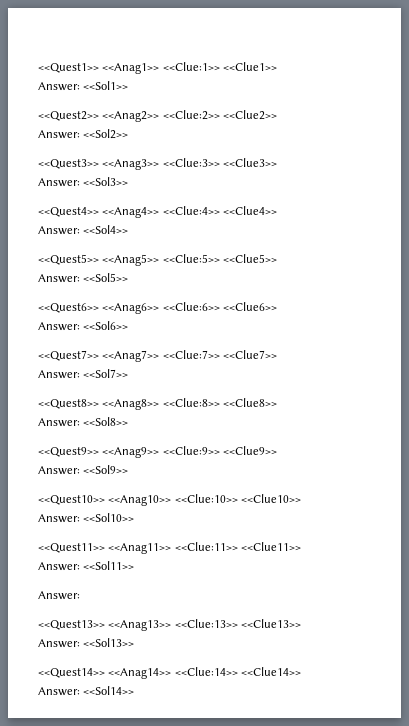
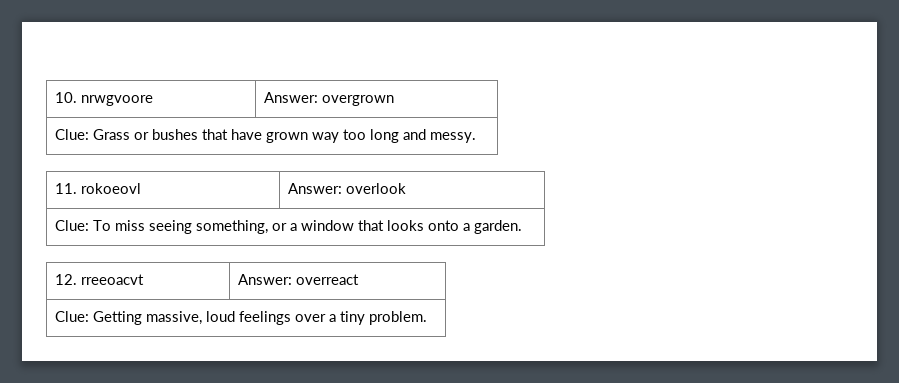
- <<Quest1>> <<Anag1>> <<Clue:1>> <<Clue1>>
- Answer: <<Sol1>>
- <<Quest2>> <<Anag2>> <<Clue:2>> <<Clue2>>
- Answer: <<Sol2>>
- <<Quest3>> <<Anag3>> <<Clue:3>> <<Clue3>>
- Answer: <<Sol3>>
- <<Quest4>> <<Anag4>> <<Clue:4>> <<Clue4>>
- Answer: <<Sol4>>
- <<Quest5>> <<Anag5>> <<Clue:5>> <<Clue5>>
- Answer: <<Sol5>>
- <<Quest6>> <<Anag6>> <<Clue:6>> <<Clue6>>
- Answer: <<Sol6>>
- <<Quest7>> <<Anag7>> <<Clue:7>> <<Clue7>>
- Answer: <<Sol7>>
- <<Quest8>> <<Anag8>> <<Clue:8>> <<Clue8>>
- Answer: <<Sol8>>
- <<Quest9>> <<Anag9>> <<Clue:9>> <<Clue9>>
- Answer: <<Sol9>>
- <<Quest10>> <<Anag10>> <<Clue:10>> <<Clue10>>
- Answer: <<Sol10>>
- <<Quest11>> <<Anag11>> <<Clue:11>> <<Clue11>>
- Answer: <<Sol11>>
- Answer:
- <<Quest13>> <<Anag13>> <<Clue:13>> <<Clue13>>
- Answer: <<Sol13>>
- <<Quest14>> <<Anag14>> <<Clue:14>> <<Clue14>>
- Answer: <<Sol14>>
+ 10. nrwgvoore | Answer: overgrown
+ Clue: Grass or bushes that have grown way too long and messy.
+ 11. rokoeovl | Answer: overlook
+ Clue: To miss seeing something, or a window that looks onto a garden.
+ 12. rreeoacvt | Answer: overreact
+ Clue: Getting massive, loud feelings over a tiny problem.

